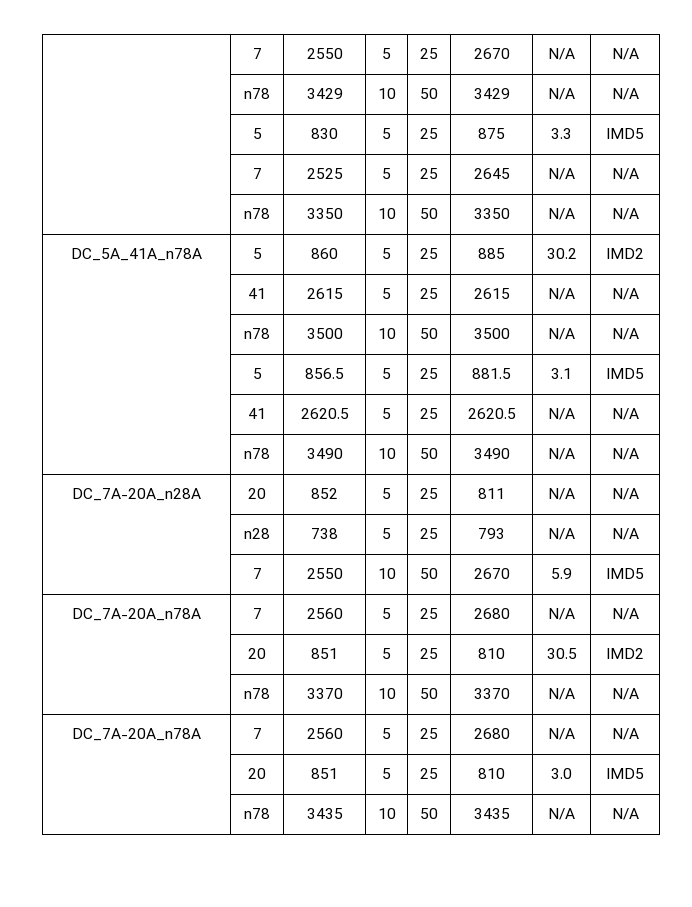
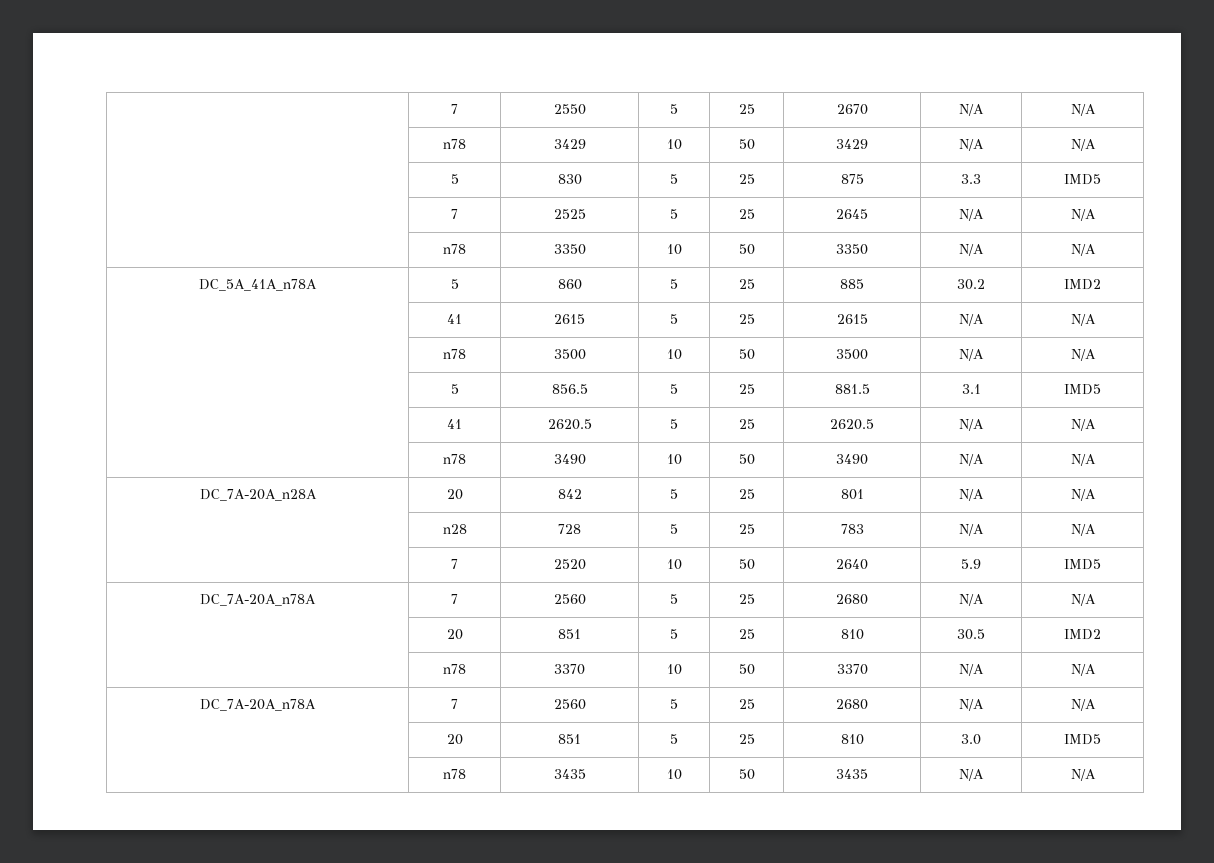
- DC_7A-20A_n28A | 20 | 852 | 5 | 25 | 811 | N/A | N/A
+ DC_7A-20A_n28A | 20 | 842 | 5 | 25 | 801 | N/A | N/A
- | n28 | 738 | 5 | 25 | 793 | N/A | N/A
+ | n28 | 728 | 5 | 25 | 783 | N/A | N/A
- | 7 | 2550 | 10 | 50 | 2670 | 5.9 | IMD5
+ | 7 | 2520 | 10 | 50 | 2640 | 5.9 | IMD5

